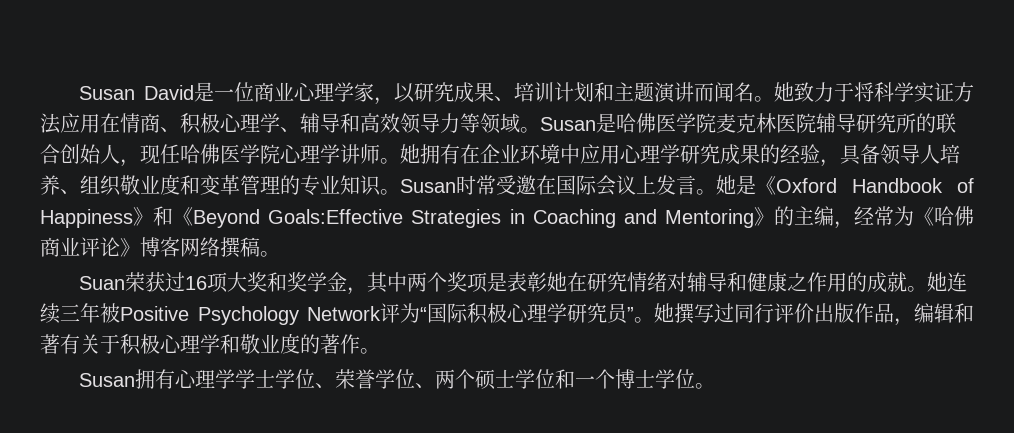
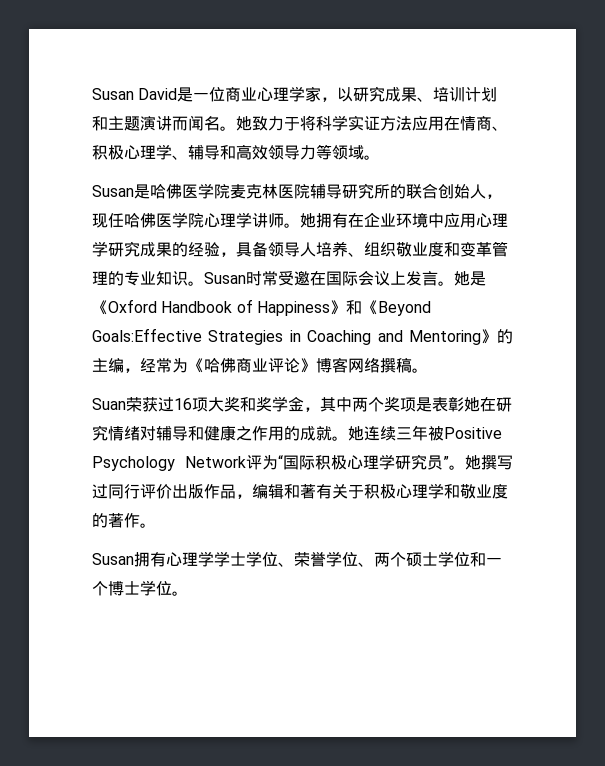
- 她致力于将科学实证方法应用在情商、积极心理学、辅导和高效领导力等领域。Susan是哈佛医学院麦克林医院辅导研究所的联合创始人，现任哈佛医学院心理学讲师。
+ 她致力于将科学实证方法应用在情商、积极心理学、辅导和高效领导力等领域。
+ Susan是哈佛医学院麦克林医院辅导研究所的联合创始人，现任哈佛医学院心理学讲师。

